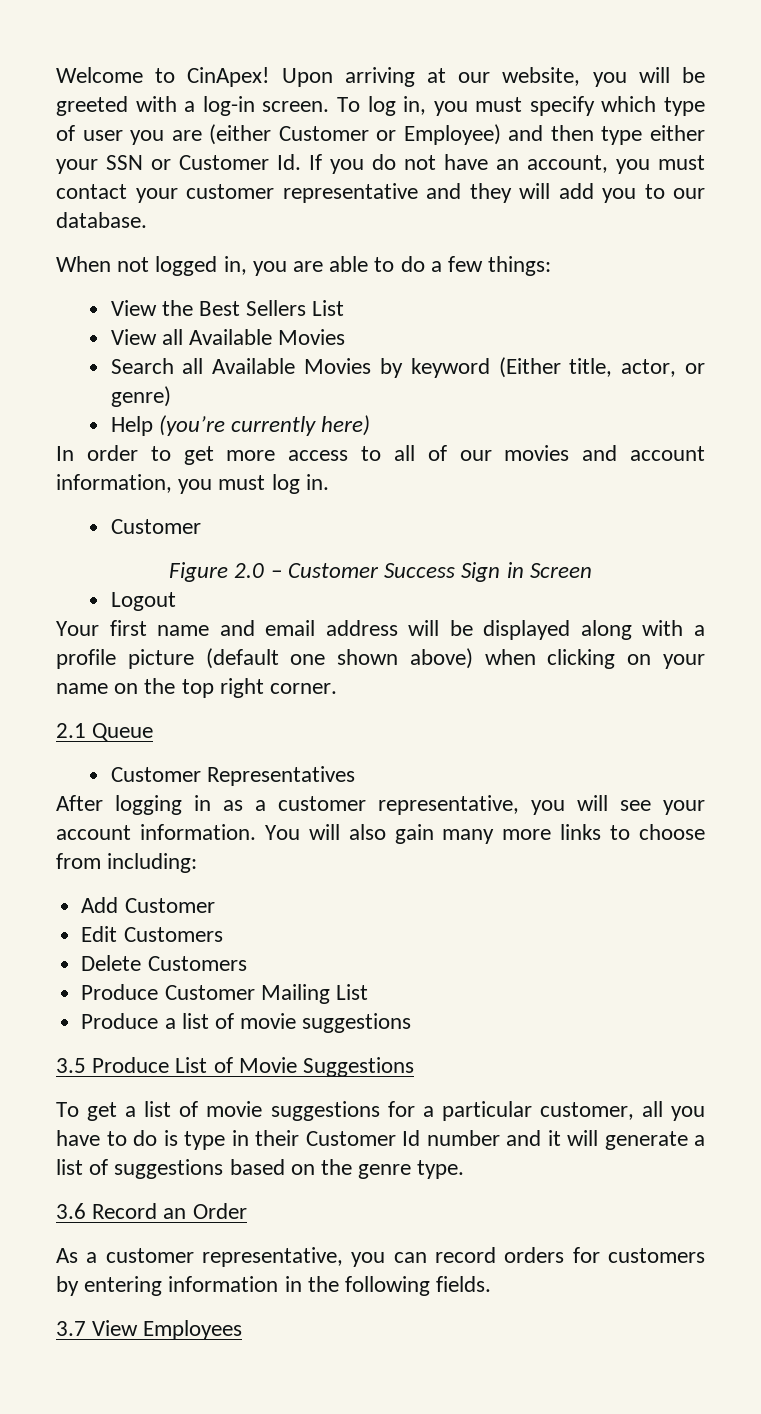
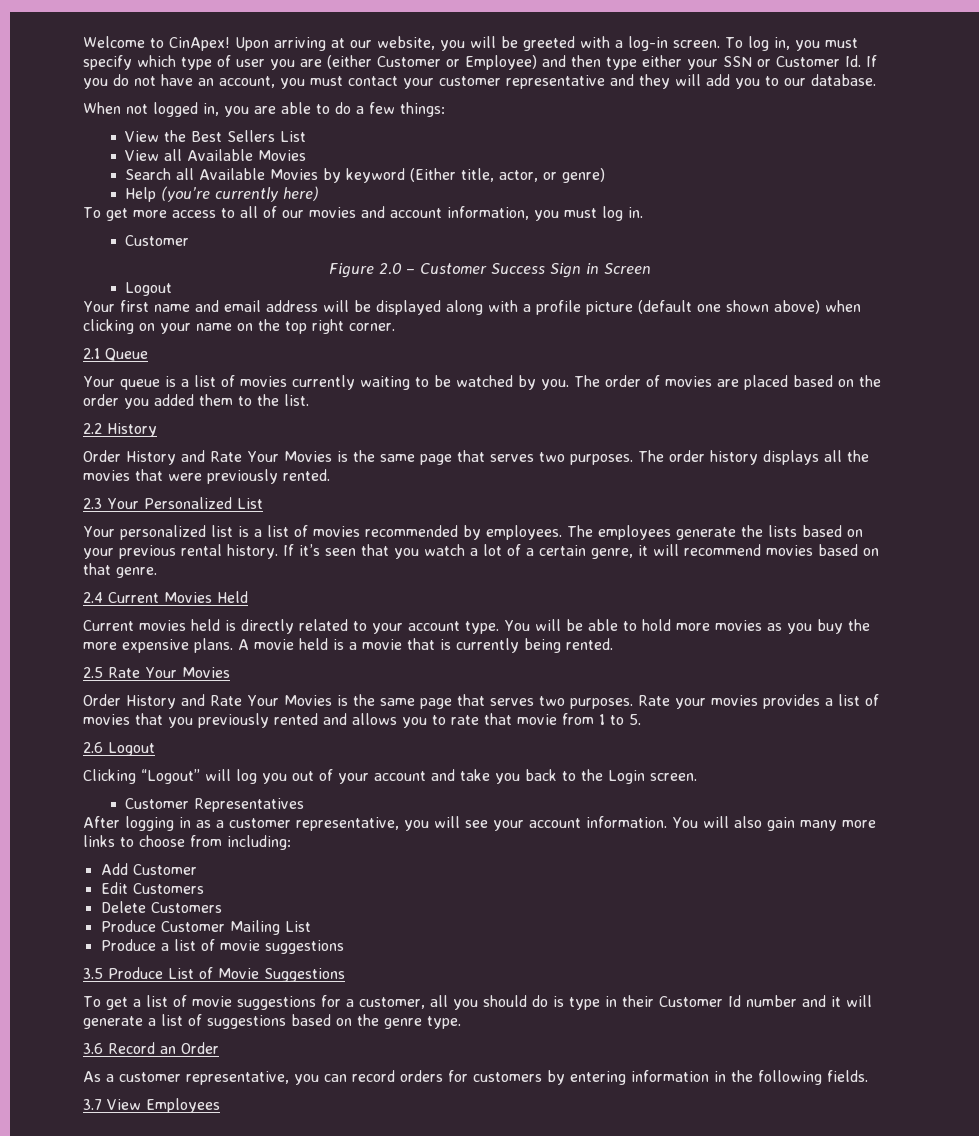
- In order to get more access to all of our movies and account information, you must log in.
+ To get more access to all of our movies and account information, you must log in.
+ Your queue is a list of movies currently waiting to be watched by you. The order of movies are placed based on the order you added them to the list.
+ 2.2 History
+ Order History and Rate Your Movies is the same page that serves two purposes. The order history displays all the movies that were previously rented.
+ 2.3 Your Personalized List
+ Your personalized list is a list of movies recommended by employees. The employees generate the lists based on your previous rental history. If it’s seen that you watch a lot of a certain genre, it will recommend movies based on that genre.
+ 2.4 Current Movies Held
+ Current movies held is directly related to your account type. You will be able to hold more movies as you buy the more expensive plans. A movie held is a movie that is currently being rented.
+ 2.5 Rate Your Movies
+ Order History and Rate Your Movies is the same page that serves two purposes. Rate your movies provides a list of movies that you previously rented and allows you to rate that movie from 1 to 5.
+ 2.6 Logout
+ Clicking “Logout” will log you out of your account and take you back to the Login screen.
- To get a list of movie suggestions for a particular customer, all you have to do is type in their Customer Id number and it will generate a list of suggestions based on the genre type.
+ To get a list of movie suggestions for a customer, all you should do is type in their Customer Id number and it will generate a list of suggestions based on the genre type.

